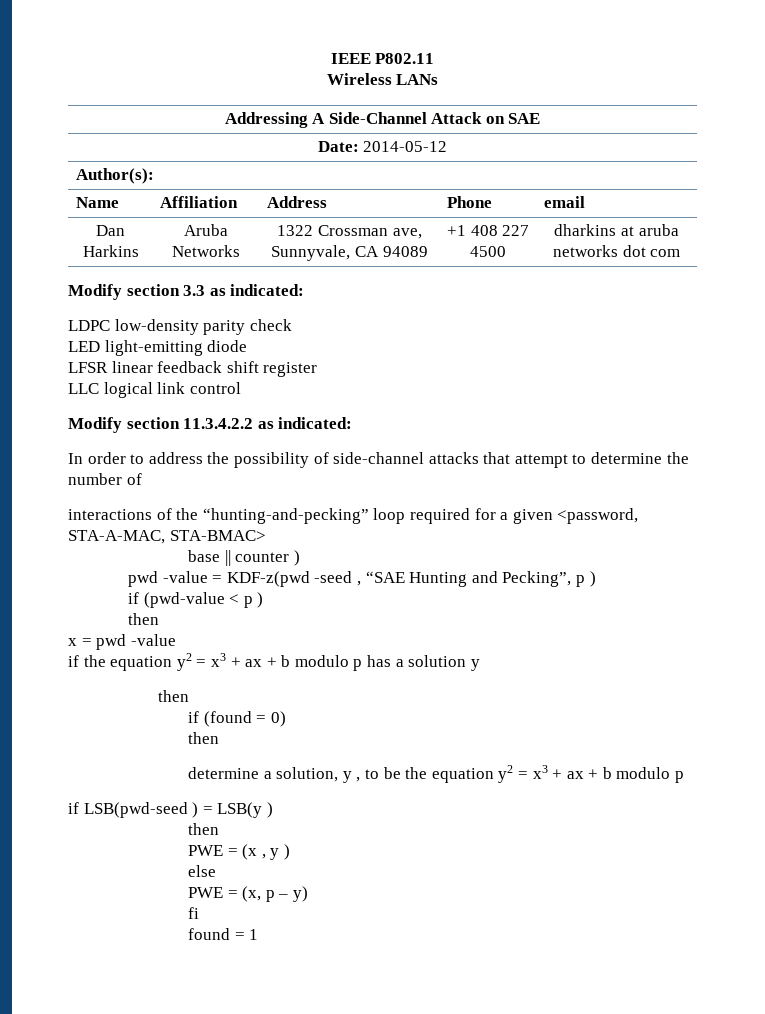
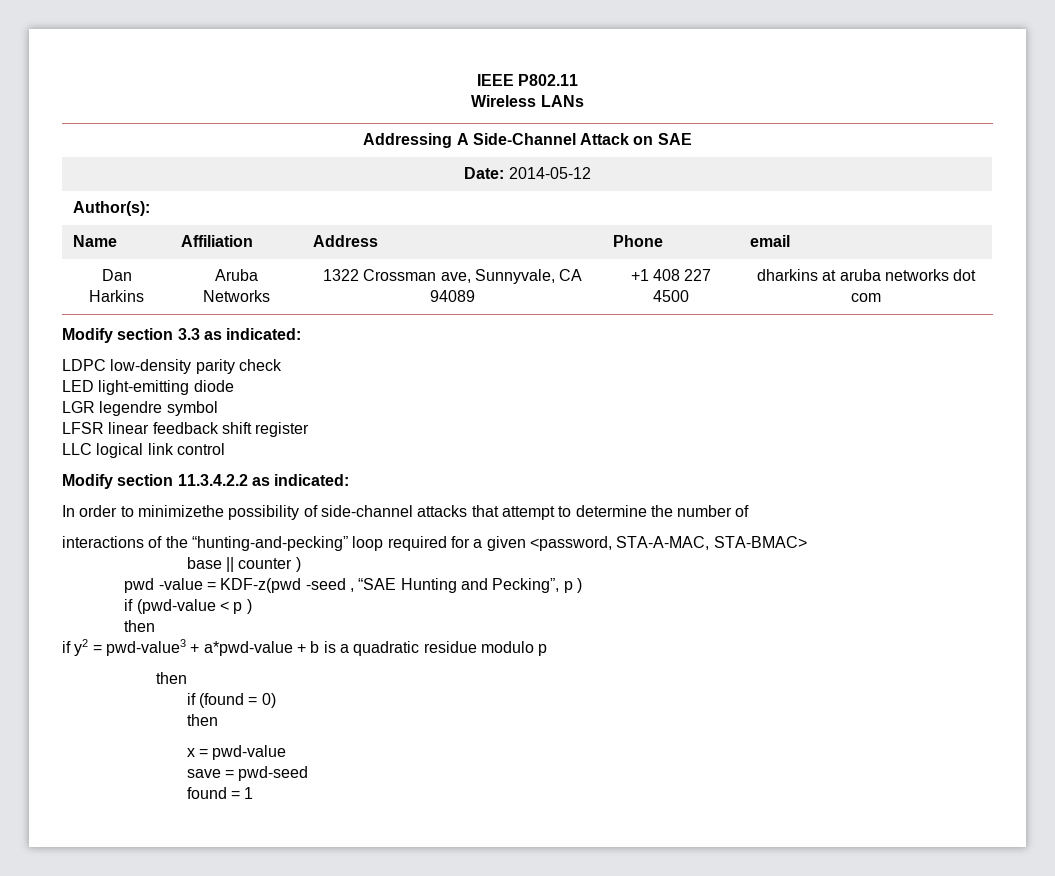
+ LGR legendre symbol
- In order to address the possibility of side-channel attacks that attempt to determine the number of
+ In order to minimizethe possibility of side-channel attacks that attempt to determine the number of
- x = pwd -value
- if the equation y2 = x3 + ax + b modulo p has a solution y
+ if y2 = pwd-value3 + a*pwd-value + b is a quadratic residue modulo p
- determine a solution, y , to be the equation y2 = x3 + ax + b modulo p
- if LSB(pwd-seed ) = LSB(y )
- then
- PWE = (x , y )
- else
- PWE = (x, p – y)
- fi
+ x = pwd-value
+ save = pwd-seed

